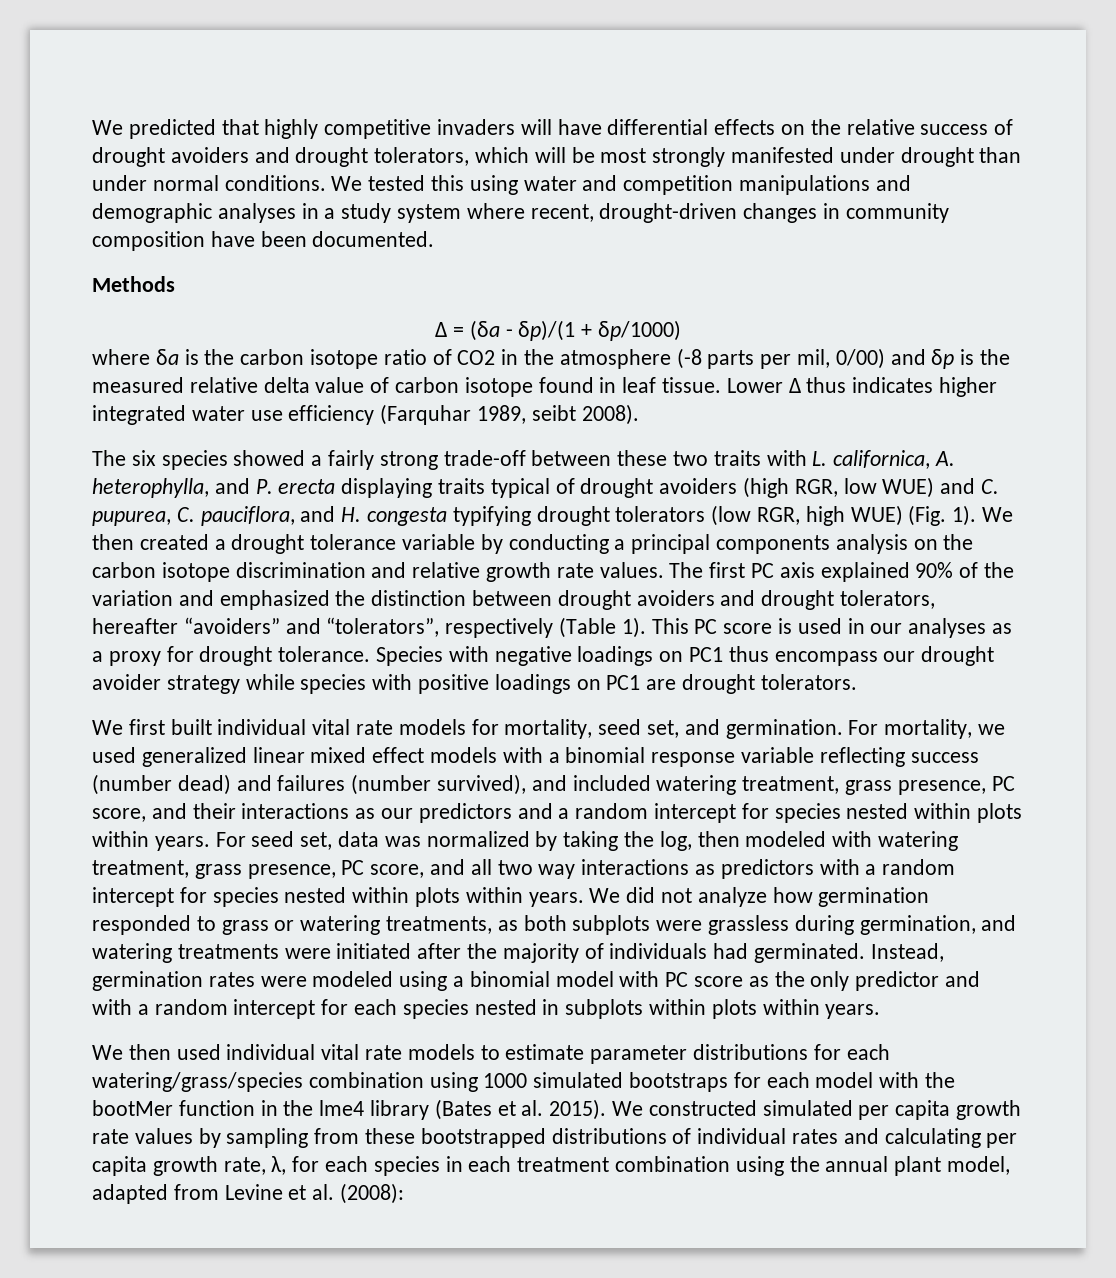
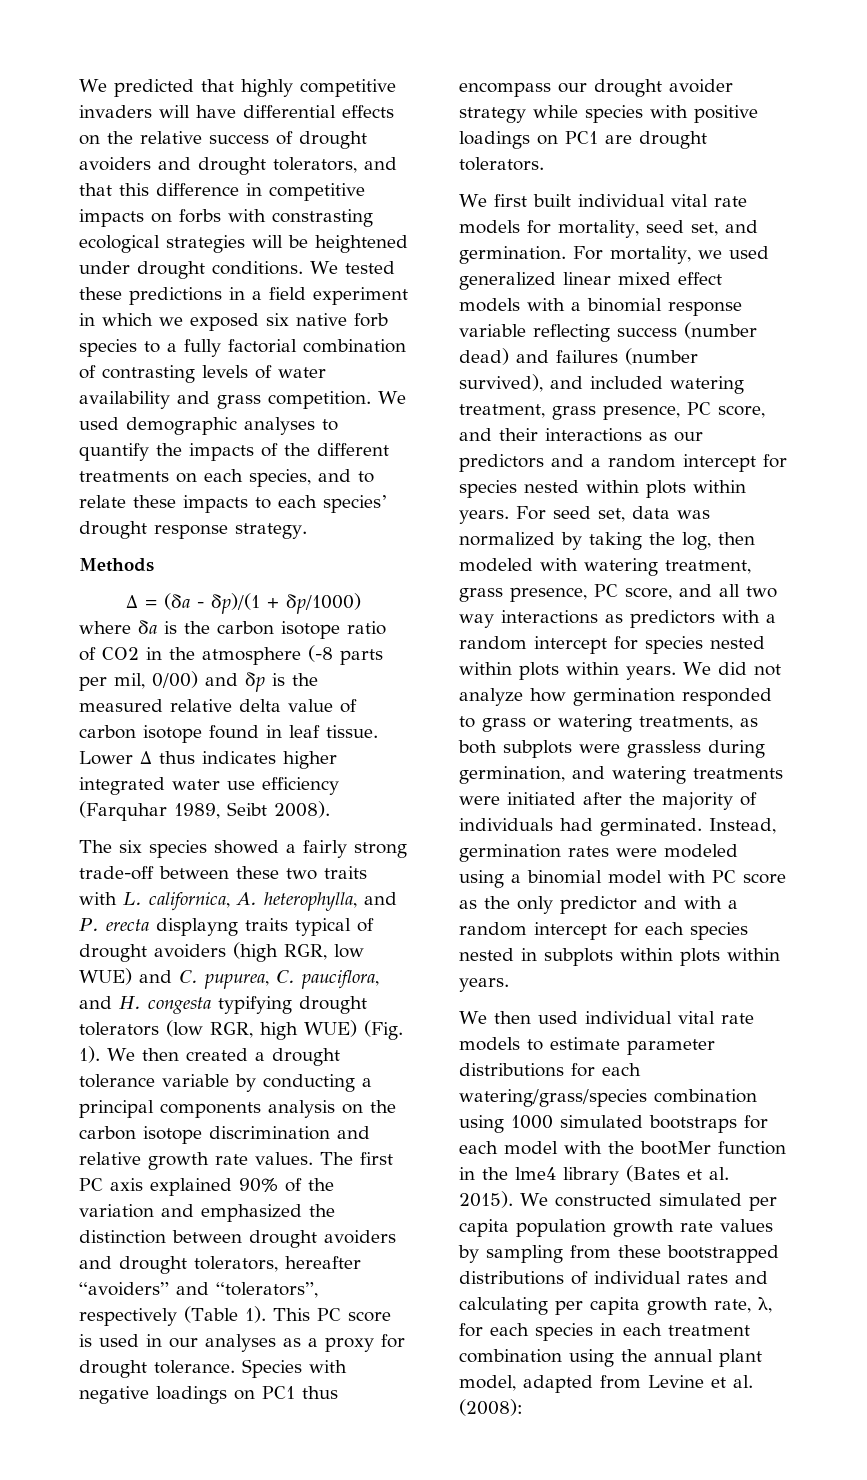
- We predicted that highly competitive invaders will have differential effects on the relative success of drought avoiders and drought tolerators, which will be most strongly manifested under drought than under normal conditions. We tested this using water and competition manipulations and demographic analyses in a study system where recent, drought-driven changes in community composition have been documented.
+ We predicted that highly competitive invaders will have differential effects on the relative success of drought avoiders and drought tolerators, and that this difference in competitive impacts on forbs with constrasting ecological strategies will be heightened under drought conditions. We tested these predictions in a field experiment in which we exposed six native forb species to a fully factorial combination of contrasting levels of water availability and grass competition. We used demographic analyses to quantify the impacts of the different treatments on each species, and to relate these impacts to each species’ drought response strategy.
- Lower ∆ thus indicates higher integrated water use efficiency (Farquhar 1989, seibt 2008).
+ Lower ∆ thus indicates higher integrated water use efficiency (Farquhar 1989, Seibt 2008).
- The six species showed a fairly strong trade-off between these two traits with L. californica, A. heterophylla, and P. erecta displaying traits typical of drought avoiders (high RGR, low WUE) and C. pupurea, C. pauciflora, and H. congesta typifying drought tolerators (low RGR, high WUE) (Fig. 1).
+ The six species showed a fairly strong trade-off between these two traits with L. californica, A. heterophylla, and P. erecta displayng traits typical of drought avoiders (high RGR, low WUE) and C. pupurea, C. pauciflora, and H. congesta typifying drought tolerators (low RGR, high WUE) (Fig. 1).
- We constructed simulated per capita growth rate values by sampling from these bootstrapped distributions of individual rates and calculating per capita growth rate, λ, for each species in each treatment combination using the annual plant model, adapted from Levine et al. (2008):
+ We constructed simulated per capita population growth rate values by sampling from these bootstrapped distributions of individual rates and calculating per capita growth rate, λ, for each species in each treatment combination using the annual plant model, adapted from Levine et al. (2008):

